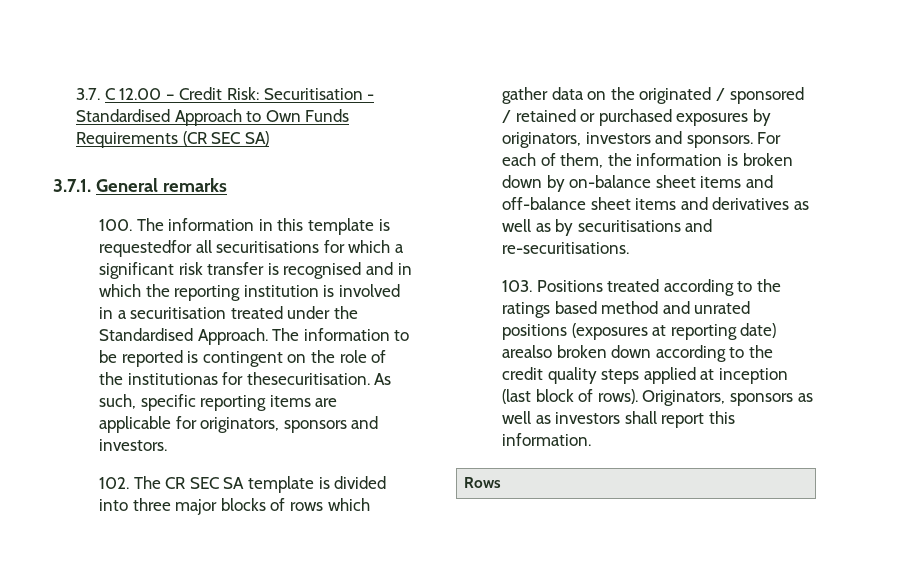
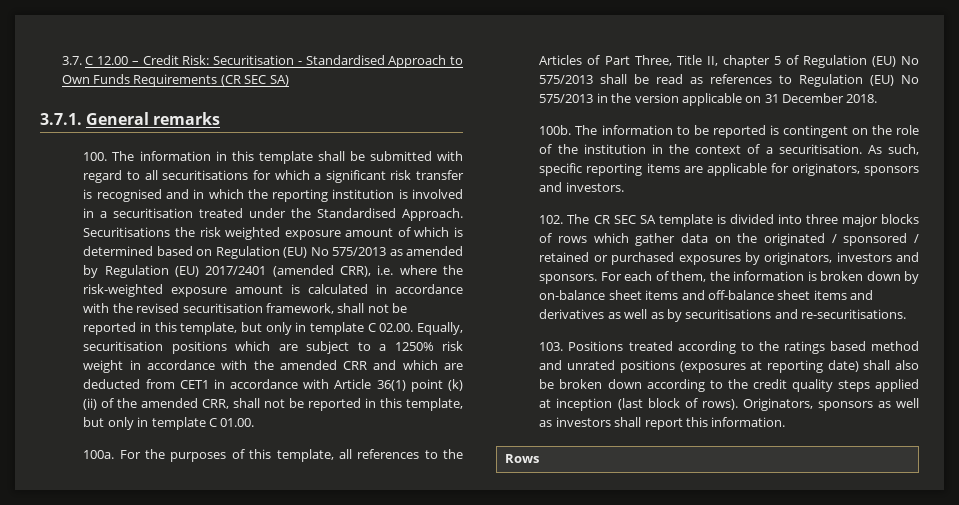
- 100. The information in this template is requestedfor all securitisations for which a significant risk transfer is recognised and in which the reporting institution is involved in a securitisation treated under the Standardised Approach.
+ 100. The information in this template shall be submitted with regard to all securitisations for which a significant risk transfer is recognised and in which the reporting institution is involved in a securitisation treated under the Standardised Approach.
+ Securitisations the risk weighted exposure amount of which is determined based on Regulation (EU) No 575/2013 as amended by Regulation (EU) 2017/2401 (amended CRR), i.e. where the risk-weighted exposure amount is calculated in accordance with the revised securitisation framework, shall not be reported in this template, but only in template C 02.00. Equally, securitisation positions which are subject to a 1250% risk weight in accordance with the amended CRR and which are deducted from CET1 in accordance with Article 36(1) point (k) (ii) of the amended CRR, shall not be reported in this template, but only in template C 01.00.
+ 100a. For the purposes of this template, all references to the Articles of Part Three, Title II, chapter 5 of Regulation (EU) No 575/2013 shall be read as references to Regulation (EU) No 575/2013 in the version applicable on 31 December 2018.
+ 100b.
- The information to be reported is contingent on the role of the institutionas for thesecuritisation.
+ The information to be reported is contingent on the role of the institution in the context of a securitisation.
- 103. Positions treated according to the ratings based method and unrated positions (exposures at reporting date) arealso broken down according to the credit quality steps applied at inception (last block of rows).
+ 103. Positions treated according to the ratings based method and unrated positions (exposures at reporting date) shall also be broken down according to the credit quality steps applied at inception (last block of rows).

